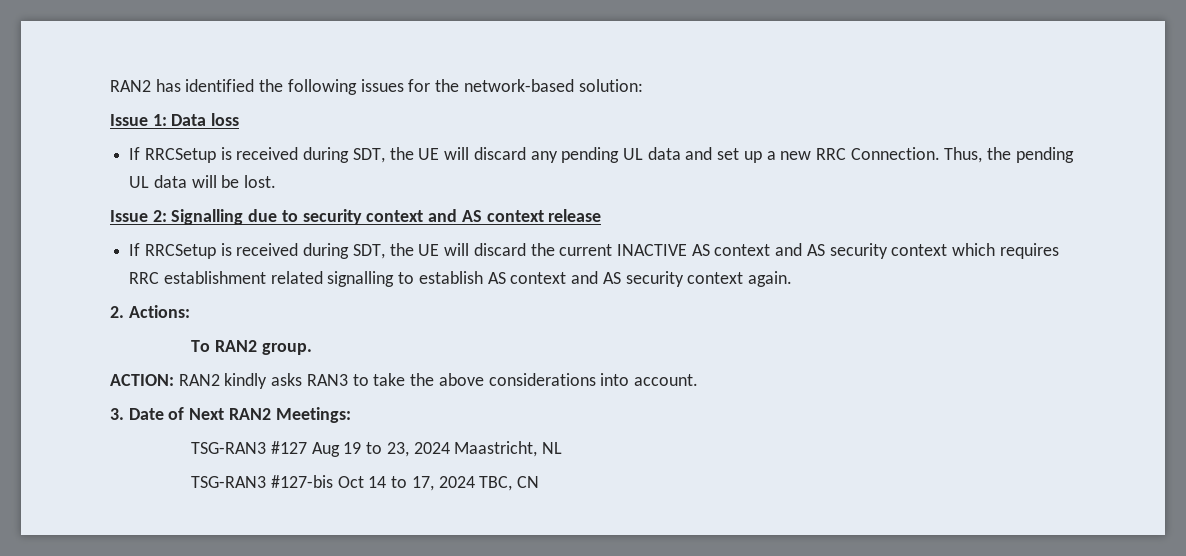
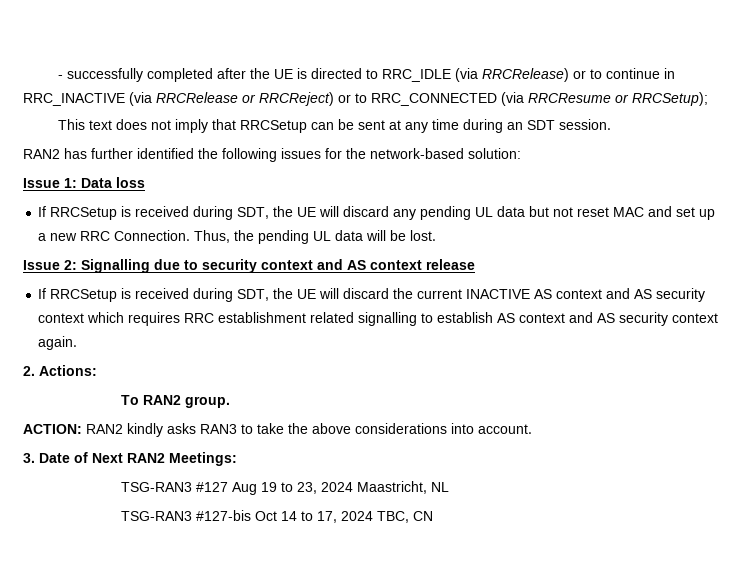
+ - successfully completed after the UE is directed to RRC_IDLE (via RRCRelease) or to continue in RRC_INACTIVE (via RRCRelease or RRCReject) or to RRC_CONNECTED (via RRCResume or RRCSetup);
+ This text does not imply that RRCSetup can be sent at any time during an SDT session.
- RAN2 has identified the following issues for the network-based solution:
+ RAN2 has further identified the following issues for the network-based solution:
- If RRCSetup is received during SDT, the UE will discard any pending UL data and set up a new RRC Connection.
+ If RRCSetup is received during SDT, the UE will discard any pending UL data but not reset MAC and set up a new RRC Connection.

